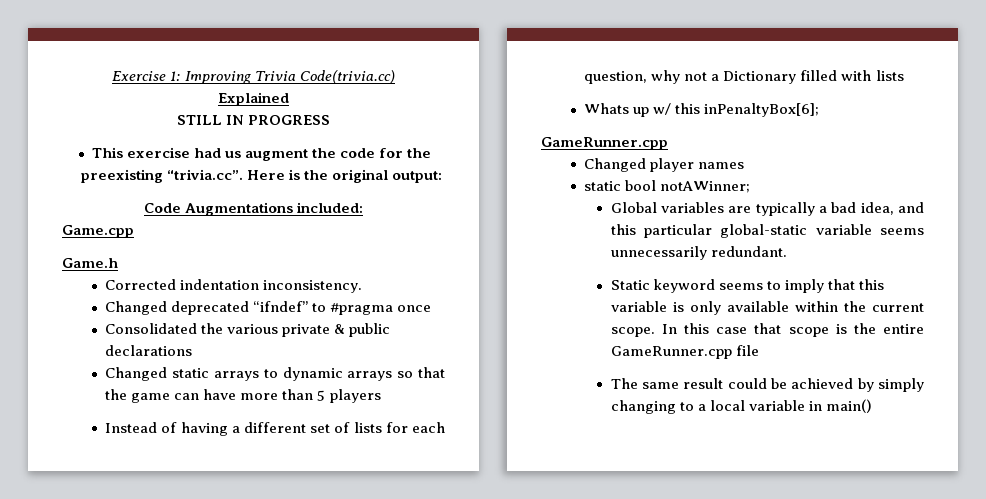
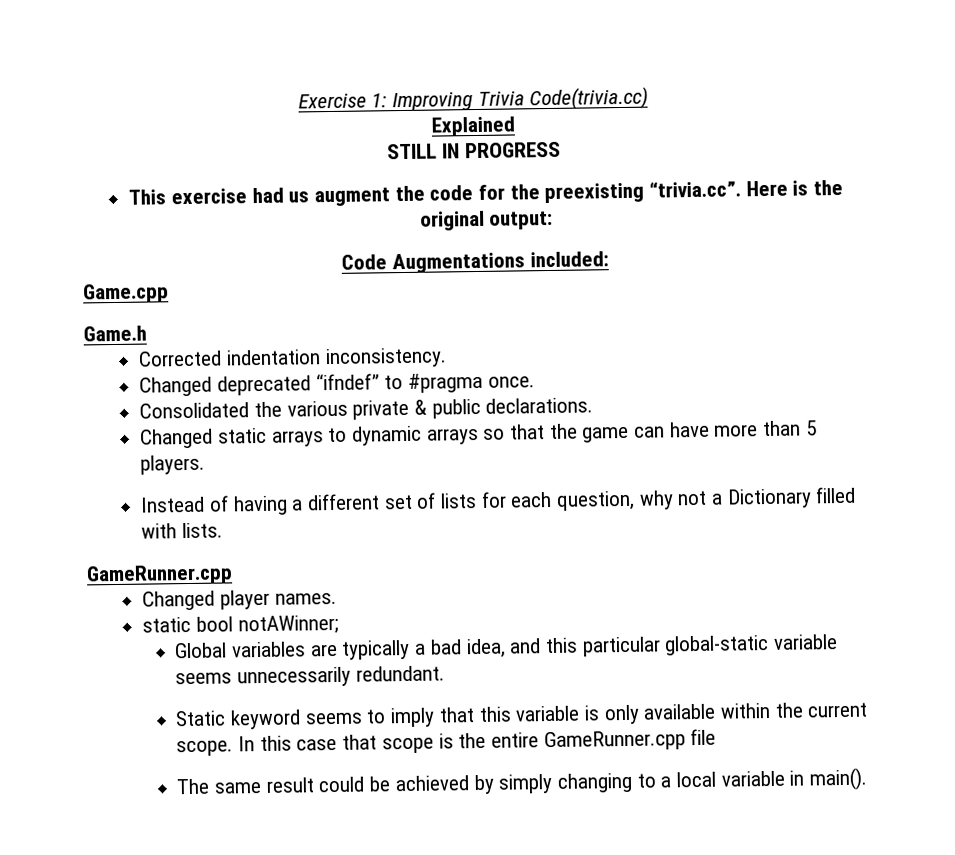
- Changed deprecated “ifndef” to #pragma once
+ Changed deprecated “ifndef” to #pragma once.
- Consolidated the various private & public declarations
+ Consolidated the various private & public declarations.
- Changed static arrays to dynamic arrays so that the game can have more than 5 players
+ Changed static arrays to dynamic arrays so that the game can have more than 5 players.
- Instead of having a different set of lists for each question, why not a Dictionary filled with lists
- Whats up w/ this inPenaltyBox[6];
+ Instead of having a different set of lists for each question, why not a Dictionary filled with lists.
- Changed player names
+ Changed player names.
- The same result could be achieved by simply changing to a local variable in main()
+ The same result could be achieved by simply changing to a local variable in main().

